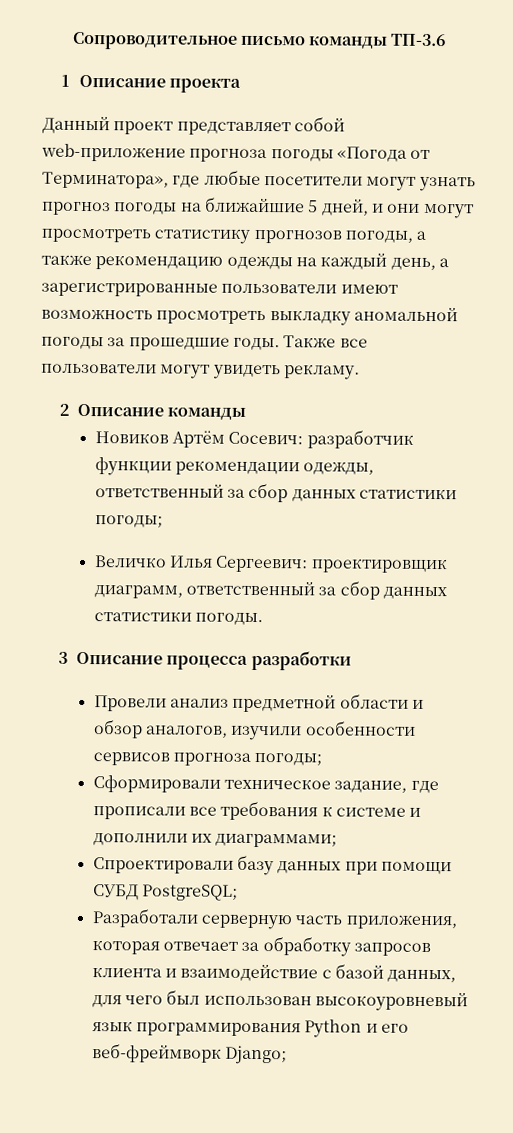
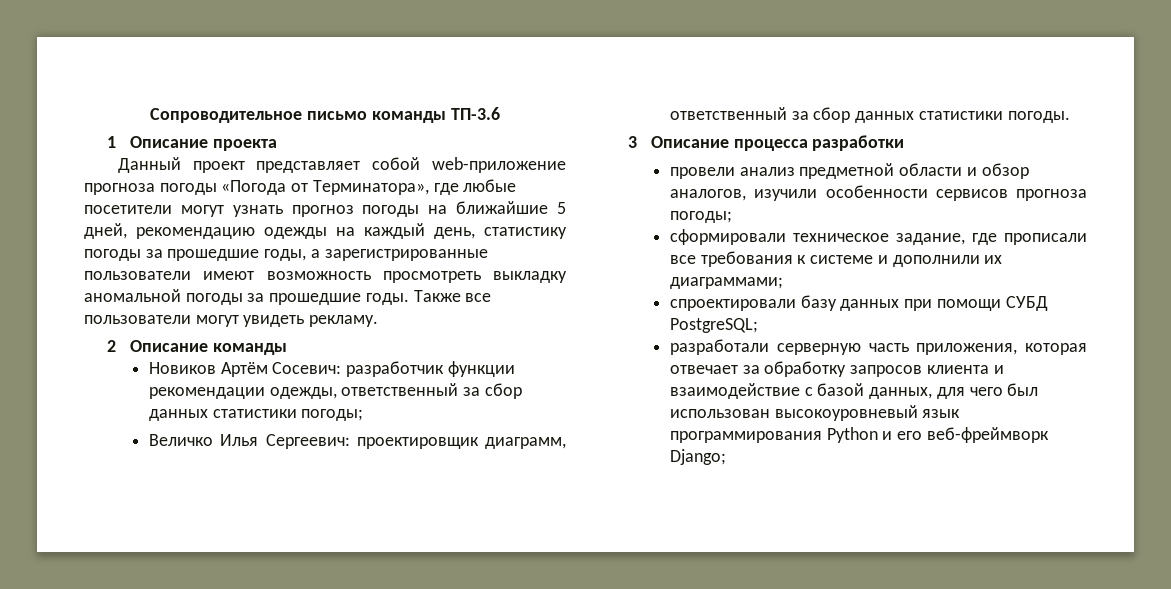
- Данный проект представляет собой web-приложение прогноза погоды «Погода от Терминатора», где любые посетители могут узнать прогноз погоды на ближайшие 5 дней, и они могут просмотреть статистику прогнозов погоды, а также рекомендацию одежды на каждый день, а зарегистрированные пользователи имеют возможность просмотреть выкладку аномальной погоды за прошедшие годы.
+ Данный проект представляет собой web-приложение прогноза погоды «Погода от Терминатора», где любые посетители могут узнать прогноз погоды на ближайшие 5 дней, рекомендацию одежды на каждый день, статистику погоды за прошедшие годы, а зарегистрированные пользователи имеют возможность просмотреть выкладку аномальной погоды за прошедшие годы.
- Провели анализ предметной области и обзор аналогов, изучили особенности сервисов прогноза погоды;
+ провели анализ предметной области и обзор аналогов, изучили особенности сервисов прогноза погоды;
- Сформировали техническое задание, где прописали все требования к системе и дополнили их диаграммами;
+ сформировали техническое задание, где прописали все требования к системе и дополнили их диаграммами;
- Спроектировали базу данных при помощи СУБД PostgreSQL;
+ спроектировали базу данных при помощи СУБД PostgreSQL;
- Разработали серверную часть приложения, которая отвечает за обработку запросов клиента и взаимодействие с базой данных, для чего был использован высокоуровневый язык программирования Python и его веб-фреймворк Django;
+ разработали серверную часть приложения, которая отвечает за обработку запросов клиента и взаимодействие с базой данных, для чего был использован высокоуровневый язык программирования Python и его веб-фреймворк Django;

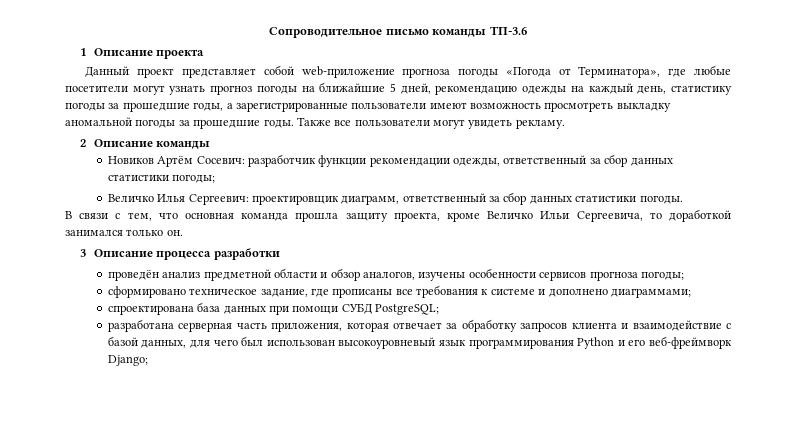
+ В связи с тем, что основная команда прошла защиту проекта, кроме Величко Ильи Сергеевича, то доработкой занимался только он.
- провели анализ предметной области и обзор аналогов, изучили особенности сервисов прогноза погоды;
+ проведён анализ предметной области и обзор аналогов, изучены особенности сервисов прогноза погоды;
- сформировали техническое задание, где прописали все требования к системе и дополнили их диаграммами;
+ сформировано техническое задание, где прописаны все требования к системе и дополнено диаграммами;
- спроектировали базу данных при помощи СУБД PostgreSQL;
+ спроектирована база данных при помощи СУБД PostgreSQL;
- разработали серверную часть приложения, которая отвечает за обработку запросов клиента и взаимодействие с базой данных, для чего был использован высокоуровневый язык программирования Python и его веб-фреймворк Django;
+ разработана серверная часть приложения, которая отвечает за обработку запросов клиента и взаимодействие с базой данных, для чего был использован высокоуровневый язык программирования Python и его веб-фреймворк Django;

